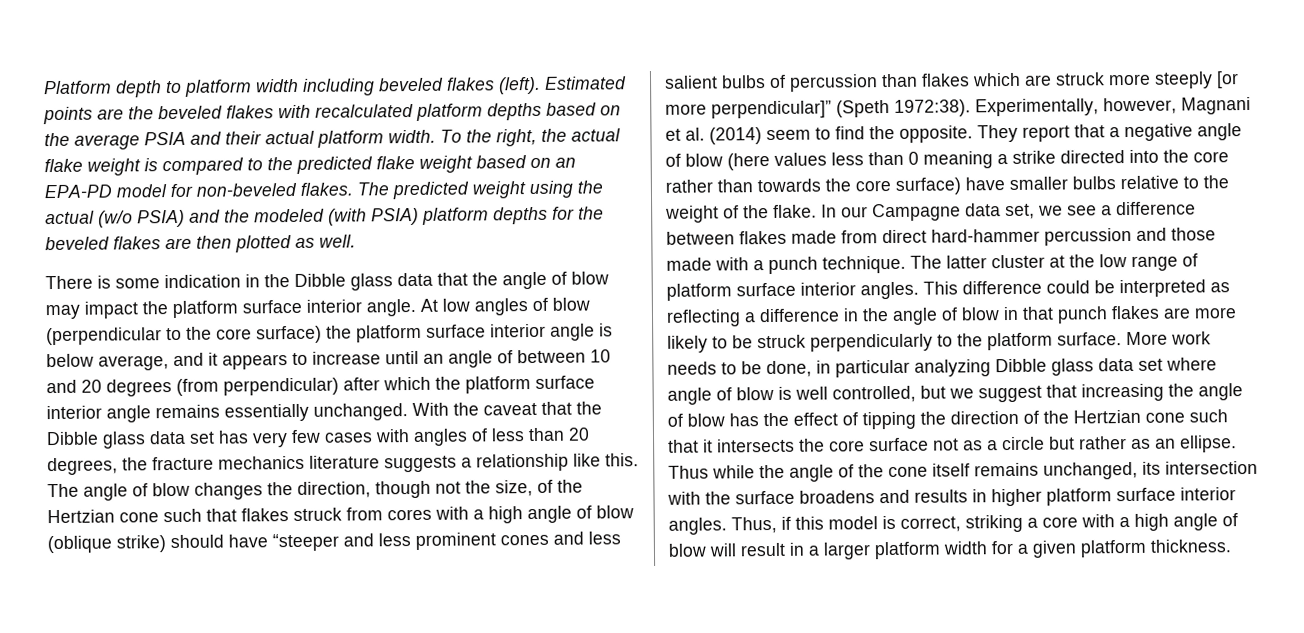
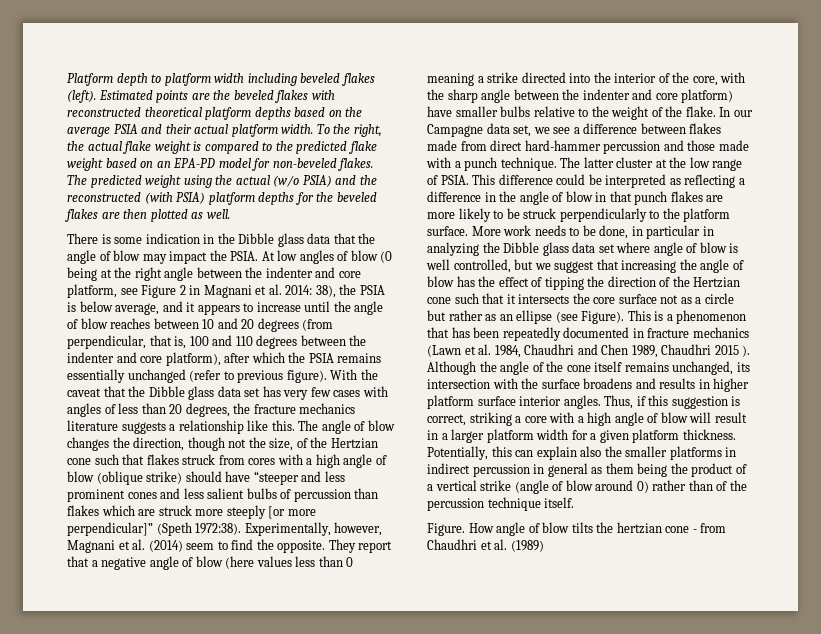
- Estimated points are the beveled flakes with recalculated platform depths based on the average PSIA and their actual platform width.
+ Estimated points are the beveled flakes with reconstructed theoretical platform depths based on the average PSIA and their actual platform width.
- The predicted weight using the actual (w/o PSIA) and the modeled (with PSIA) platform depths for the beveled flakes are then plotted as well.
+ The predicted weight using the actual (w/o PSIA) and the reconstructed (with PSIA) platform depths for the beveled flakes are then plotted as well.
- There is some indication in the Dibble glass data that the angle of blow may impact the platform surface interior angle.
+ There is some indication in the Dibble glass data that the angle of blow may impact the PSIA.
- At low angles of blow (perpendicular to the core surface) the platform surface interior angle is below average, and it appears to increase until an angle of between 10 and 20 degrees (from perpendicular) after which the platform surface interior angle remains essentially unchanged.
+ At low angles of blow (0 being at the right angle between the indenter and core platform, see Figure 2 in Magnani et al. 2014: 38), the PSIA is below average, and it appears to increase until the angle of blow reaches between 10 and 20 degrees (from perpendicular, that is, 100 and 110 degrees between the indenter and core platform), after which the PSIA remains essentially unchanged (refer to previous figure).
- They report that a negative angle of blow (here values less than 0 meaning a strike directed into the core rather than towards the core surface) have smaller bulbs relative to the weight of the flake.
+ They report that a negative angle of blow (here values less than 0 meaning a strike directed into the interior of the core, with the sharp angle between the indenter and core platform) have smaller bulbs relative to the weight of the flake.
- The latter cluster at the low range of platform surface interior angles.
+ The latter cluster at the low range of PSIA.
- More work needs to be done, in particular analyzing Dibble glass data set where angle of blow is well controlled, but we suggest that increasing the angle of blow has the effect of tipping the direction of the Hertzian cone such that it intersects the core surface not as a circle but rather as an ellipse. Thus while the angle of the cone itself remains unchanged, its intersection with the surface broadens and results in higher platform surface interior angles.
+ More work needs to be done, in particular in analyzing the Dibble glass data set where angle of blow is well controlled, but we suggest that increasing the angle of blow has the effect of tipping the direction of the Hertzian cone such that it intersects the core surface not as a circle but rather as an ellipse (see Figure). This is a phenomenon that has been repeatedly documented in fracture mechanics (Lawn et al. 1984, Chaudhri and Chen 1989, Chaudhri 2015 ). Although the angle of the cone itself remains unchanged, its intersection with the surface broadens and results in higher platform surface interior angles.
- Thus, if this model is correct, striking a core with a high angle of blow will result in a larger platform width for a given platform thickness.
+ Thus, if this suggestion is correct, striking a core with a high angle of blow will result in a larger platform width for a given platform thickness.
+ Potentially, this can explain also the smaller platforms in indirect percussion in general as them being the product of a vertical strike (angle of blow around 0) rather than of the percussion technique itself.
+ Figure. How angle of blow tilts the hertzian cone - from Chaudhri et al. (1989)

